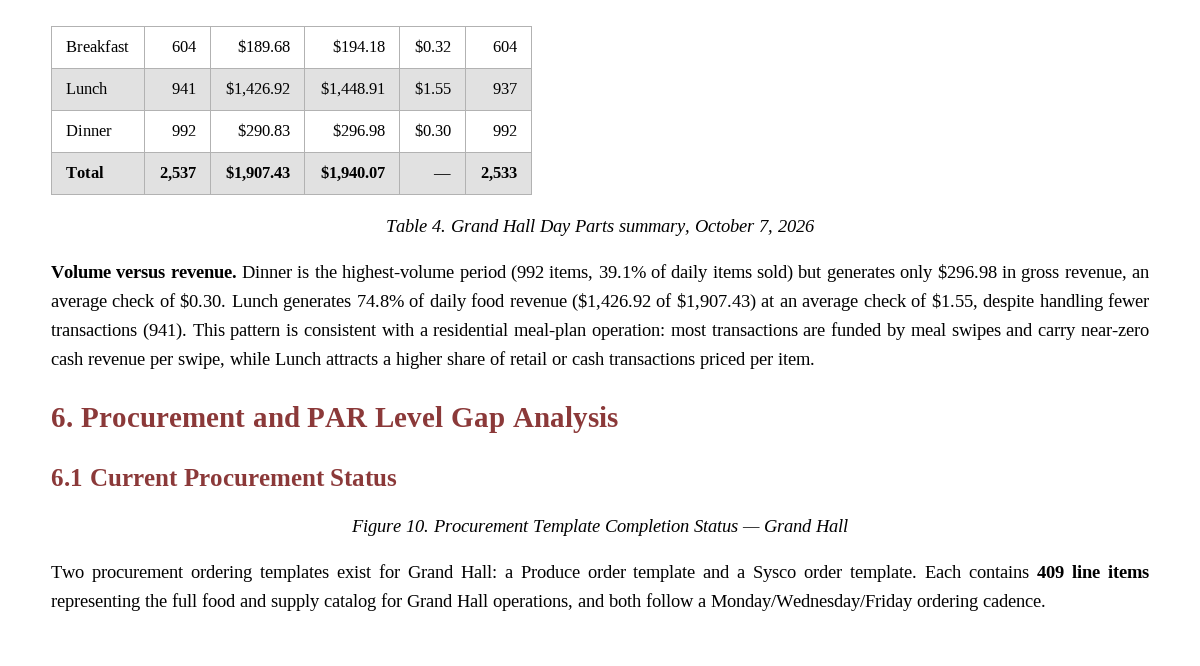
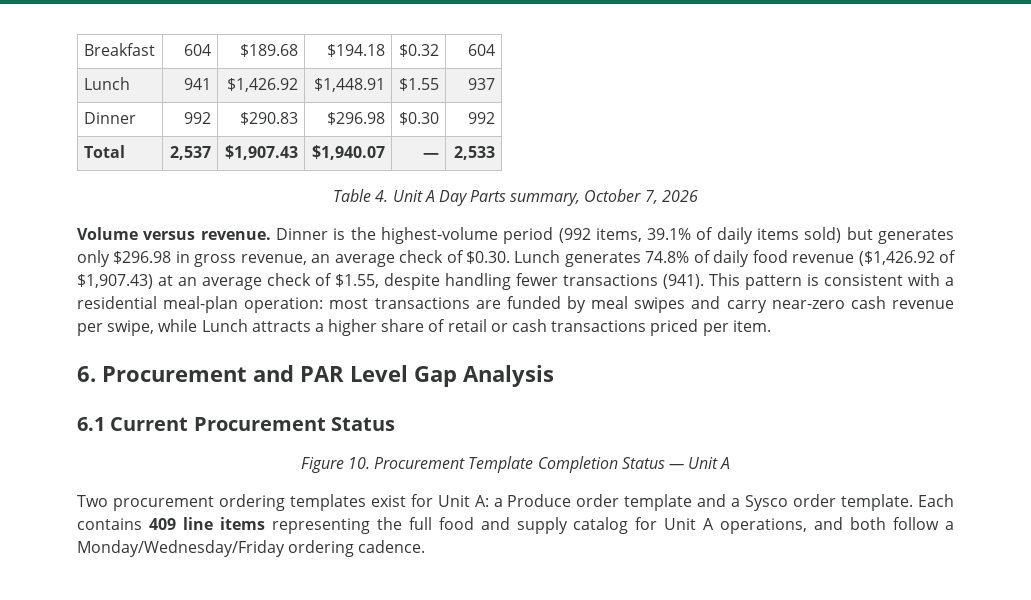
- Table 4. Grand Hall Day Parts summary, October 7, 2026
+ Table 4. Unit A Day Parts summary, October 7, 2026
- Figure 10. Procurement Template Completion Status — Grand Hall
+ Figure 10. Procurement Template Completion Status — Unit A
- Two procurement ordering templates exist for Grand Hall: a Produce order template and a Sysco order template.
+ Two procurement ordering templates exist for Unit A: a Produce order template and a Sysco order template.
- Each contains 409 line items representing the full food and supply catalog for Grand Hall operations, and both follow a Monday/Wednesday/Friday ordering cadence.
+ Each contains 409 line items representing the full food and supply catalog for Unit A operations, and both follow a Monday/Wednesday/Friday ordering cadence.

